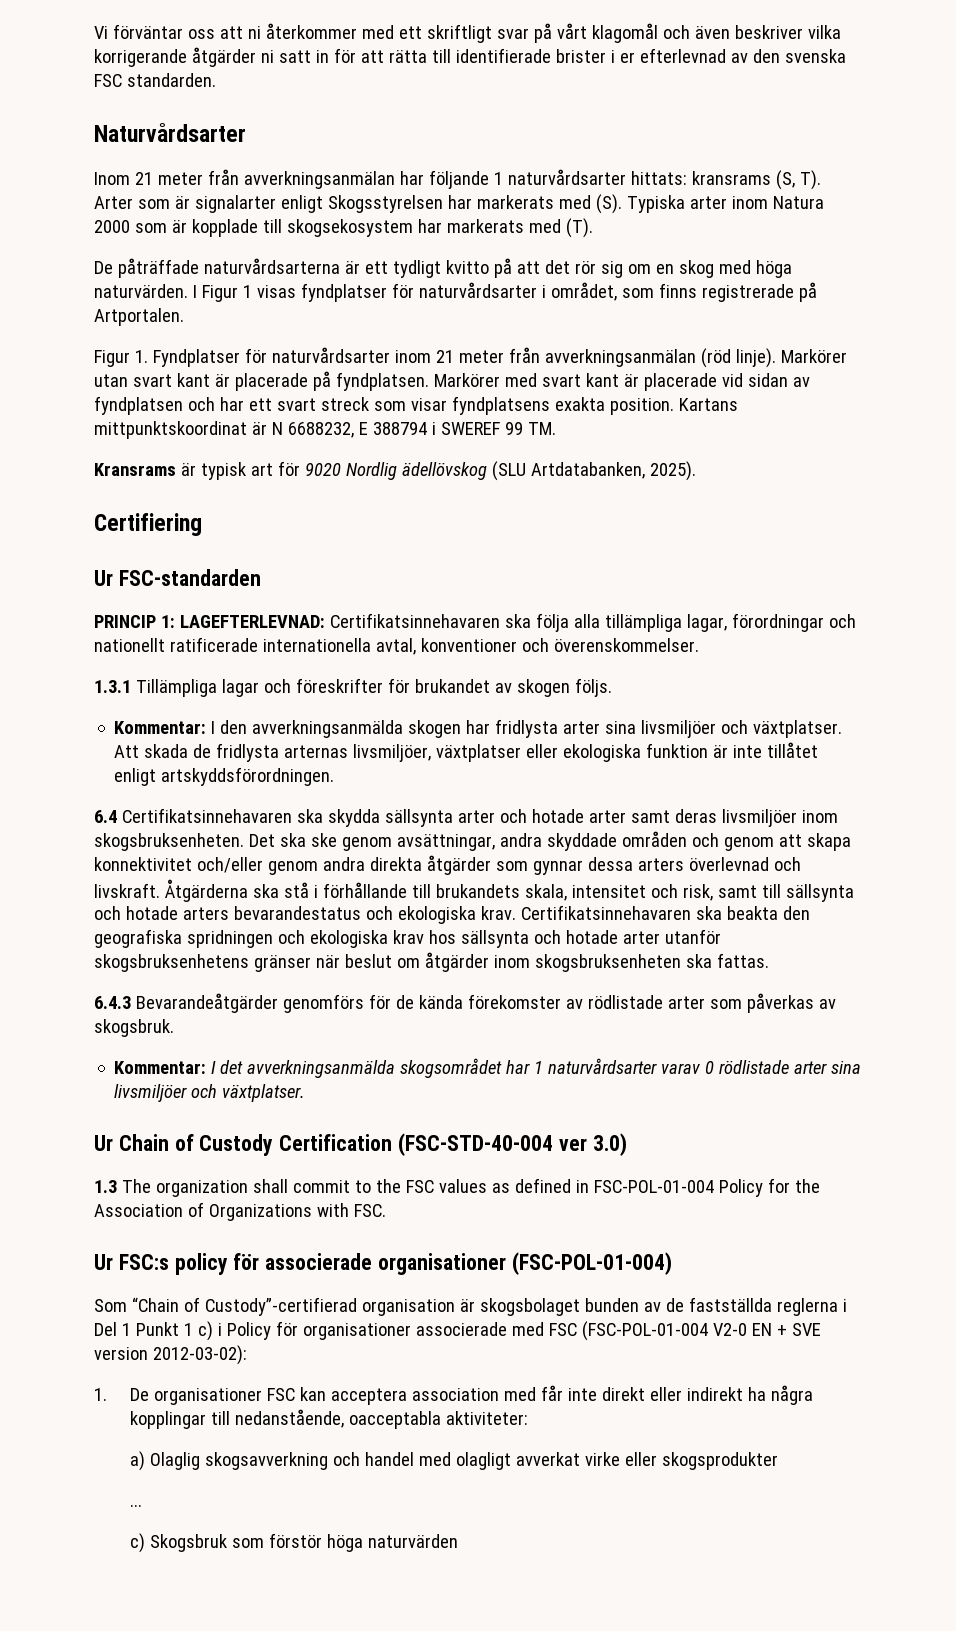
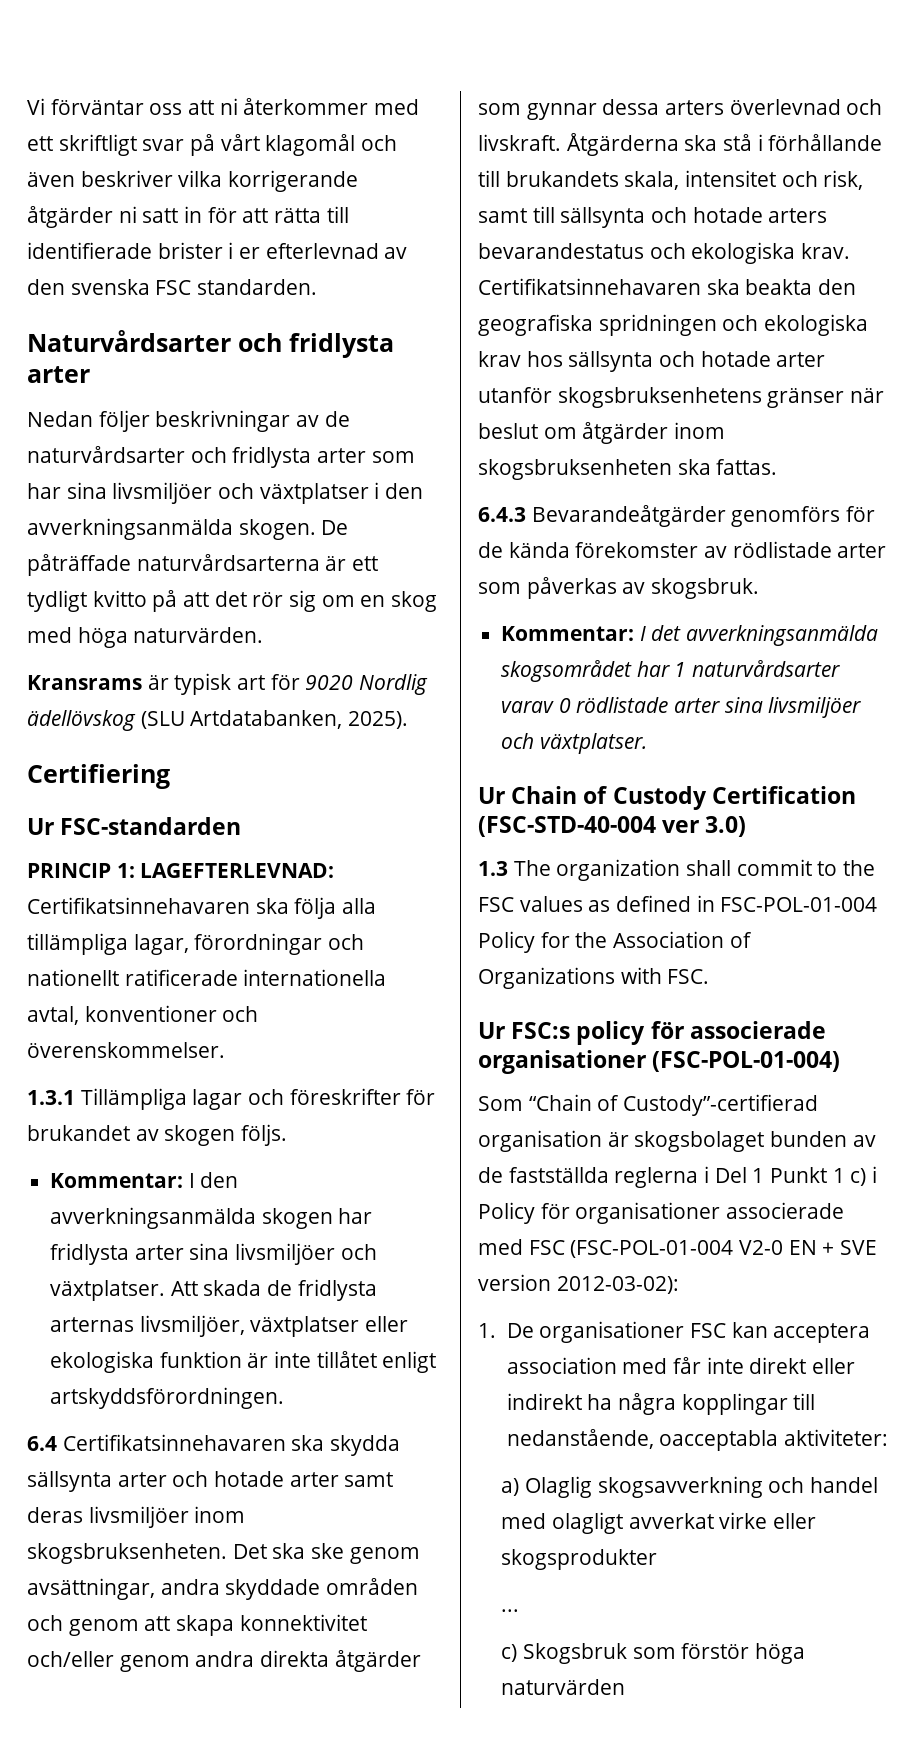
- Naturvårdsarter
- Inom 21 meter från avverkningsanmälan har följande 1 naturvårdsarter hittats: kransrams (S, T). Arter som är signalarter enligt Skogsstyrelsen har markerats med (S). Typiska arter inom Natura 2000 som är kopplade till skogsekosystem har markerats med (T).
- De påträffade naturvårdsarterna är ett tydligt kvitto på att det rör sig om en skog med höga naturvärden. I Figur 1 visas fyndplatser för naturvårdsarter i området, som finns registrerade på Artportalen.
- Figur 1. Fyndplatser för naturvårdsarter inom 21 meter från avverkningsanmälan (röd linje). Markörer utan svart kant är placerade på fyndplatsen. Markörer med svart kant är placerade vid sidan av fyndplatsen och har ett svart streck som visar fyndplatsens exakta position. Kartans mittpunktskoordinat är N 6688232, E 388794 i SWEREF 99 TM.
+ Naturvårdsarter och fridlysta arter
+ Nedan följer beskrivningar av de naturvårdsarter och fridlysta arter som har sina livsmiljöer och växtplatser i den avverkningsanmälda skogen. De påträffade naturvårdsarterna är ett tydligt kvitto på att det rör sig om en skog med höga naturvärden.

